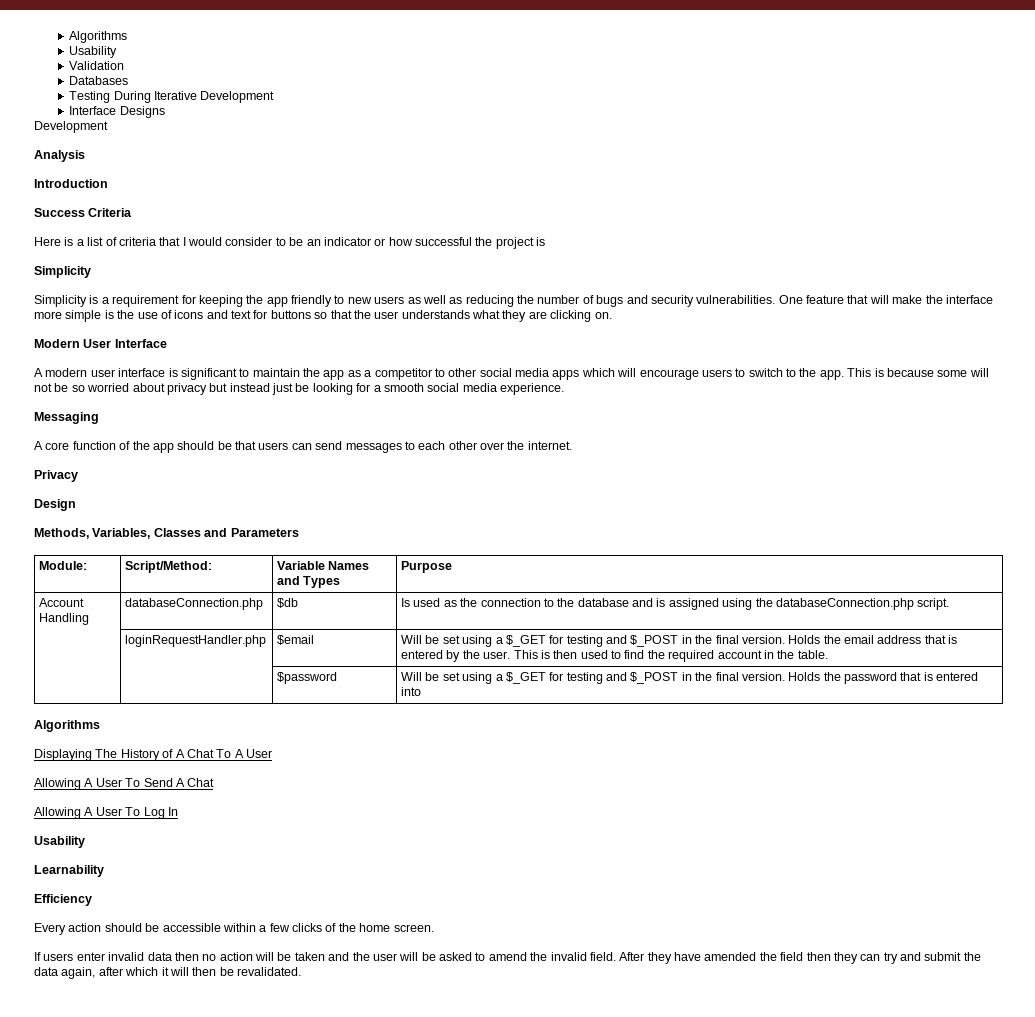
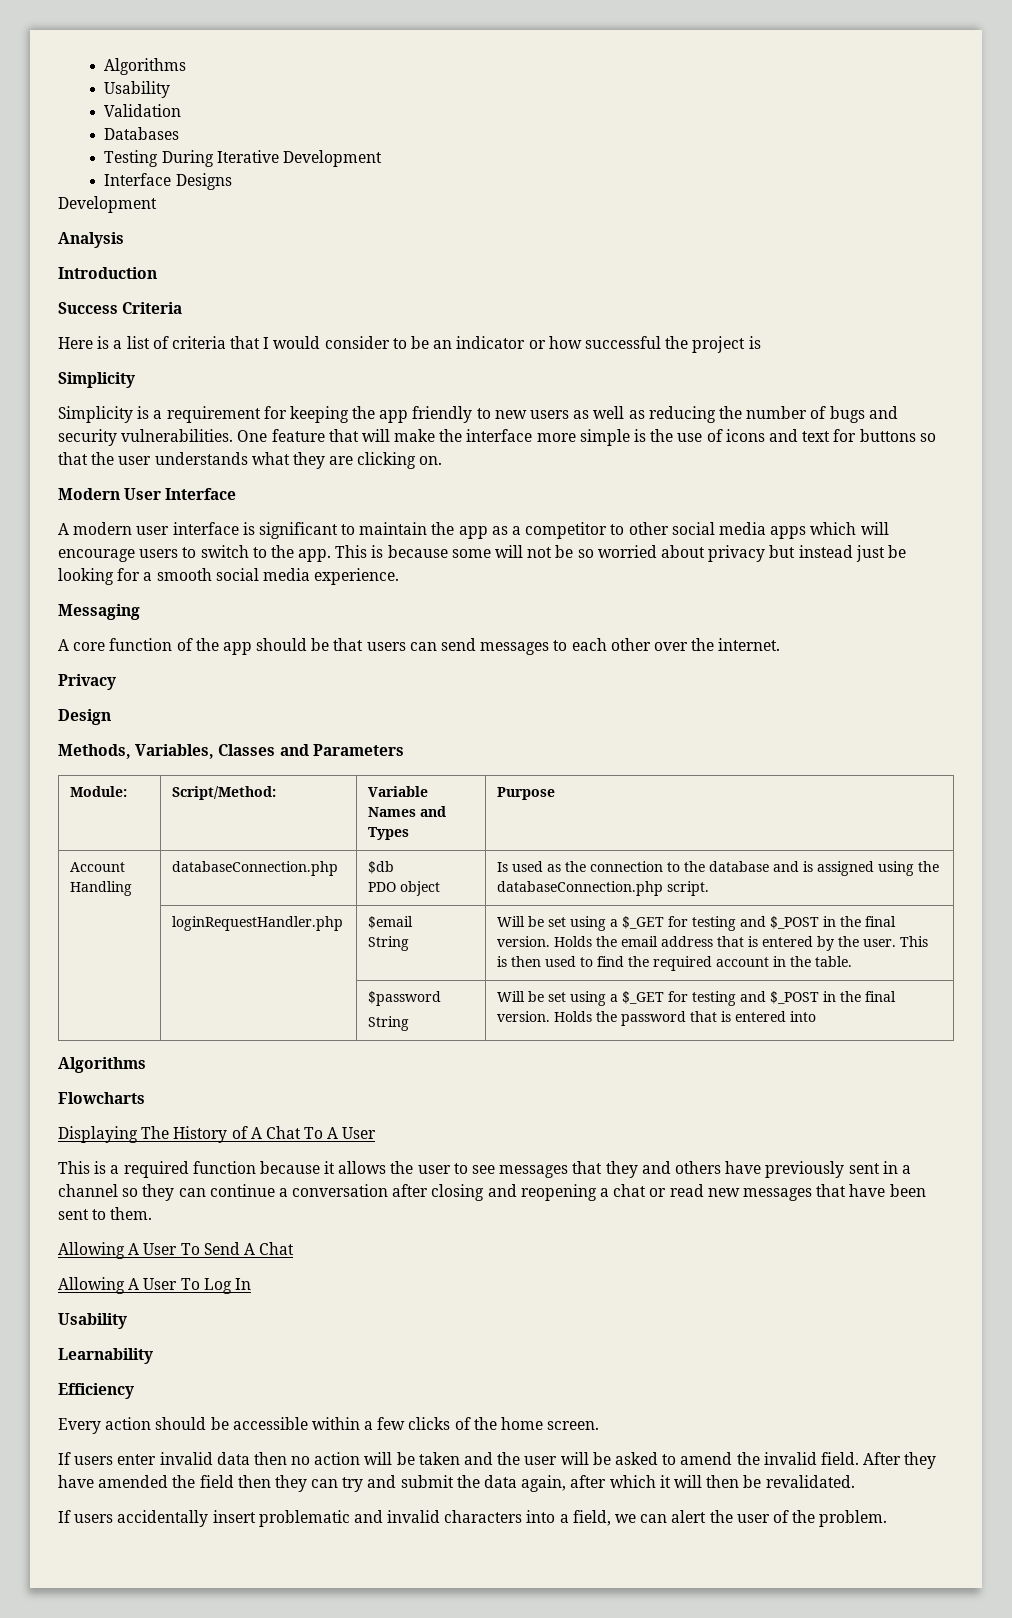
- Account Handling | databaseConnection.php | $db | Is used as the connection to the database and is assigned using the databaseConnection.php script.
+ Account Handling | databaseConnection.php | $db
+ PDO object | Is used as the connection to the database and is assigned using the databaseConnection.php script.
- | loginRequestHandler.php | $email | Will be set using a $_GET for testing and $_POST in the final version. Holds the email address that is entered by the user. This is then used to find the required account in the table.
+ | loginRequestHandler.php | $email
+ String | Will be set using a $_GET for testing and $_POST in the final version. Holds the email address that is entered by the user. This is then used to find the required account in the table.
- | | $password | Will be set using a $_GET for testing and $_POST in the final version. Holds the password that is entered into
+ | | $password
+ String | Will be set using a $_GET for testing and $_POST in the final version. Holds the password that is entered into
+ Flowcharts
+ This is a required function because it allows the user to see messages that they and others have previously sent in a channel so they can continue a conversation after closing and reopening a chat or read new messages that have been sent to them.
+ If users accidentally insert problematic and invalid characters into a field, we can alert the user of the problem.

